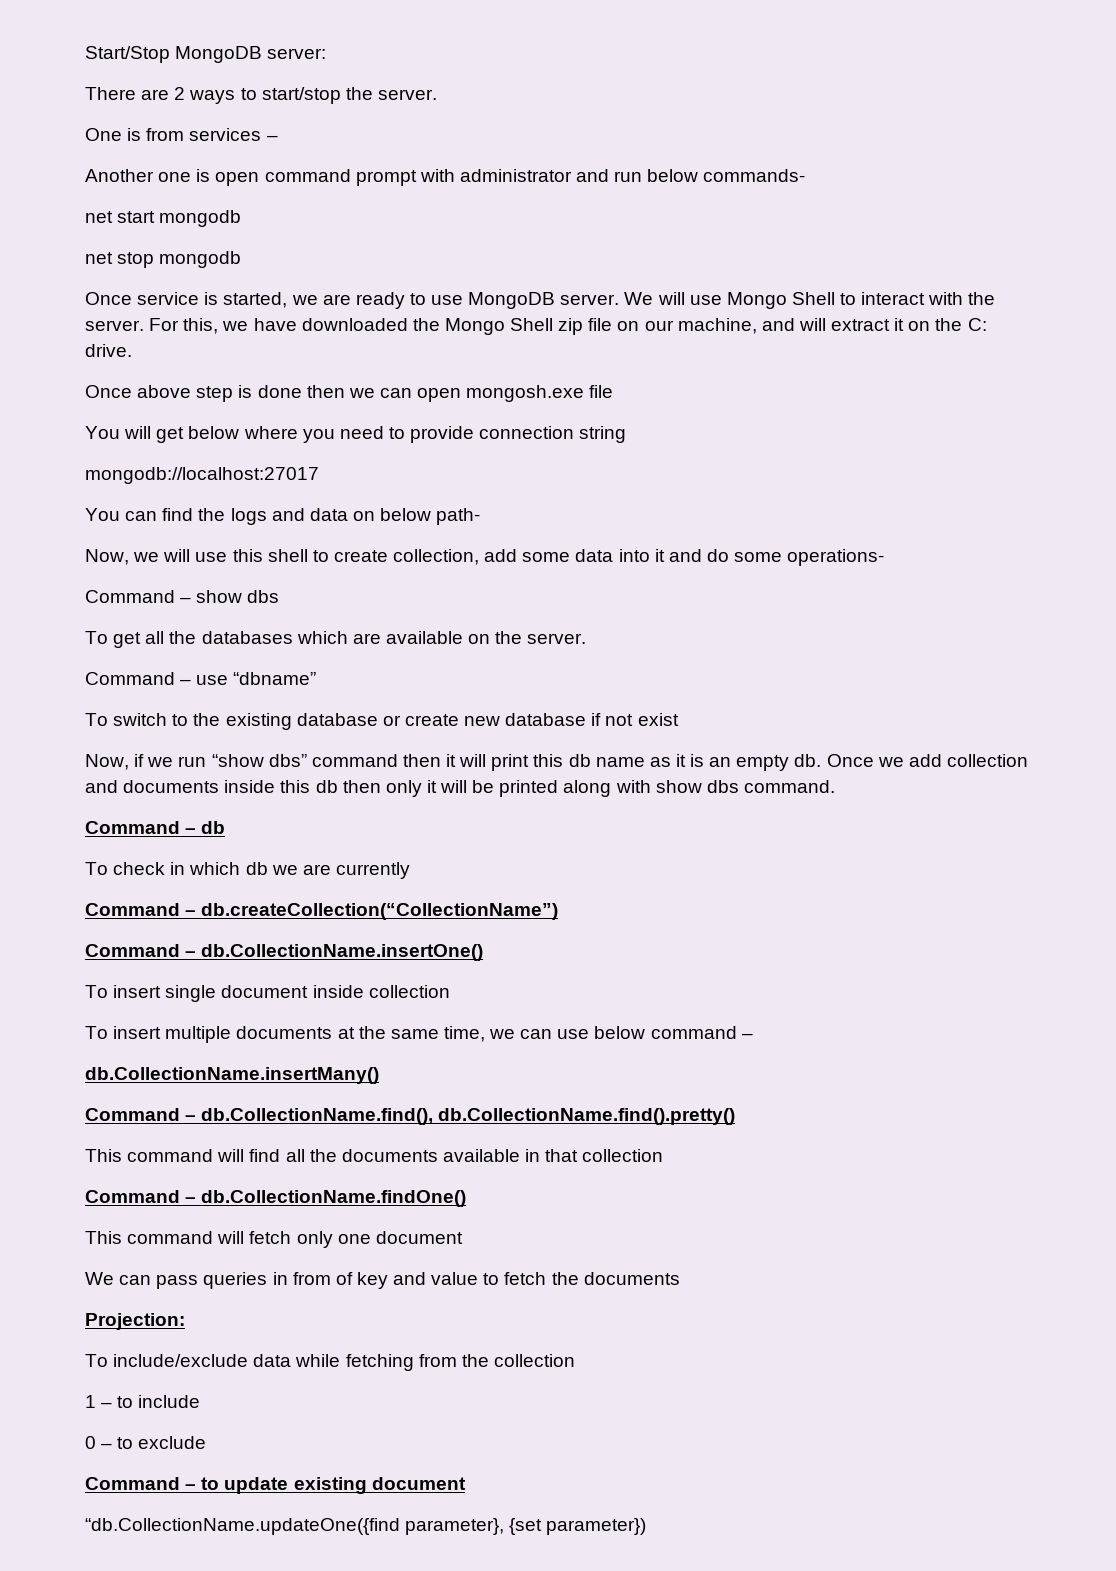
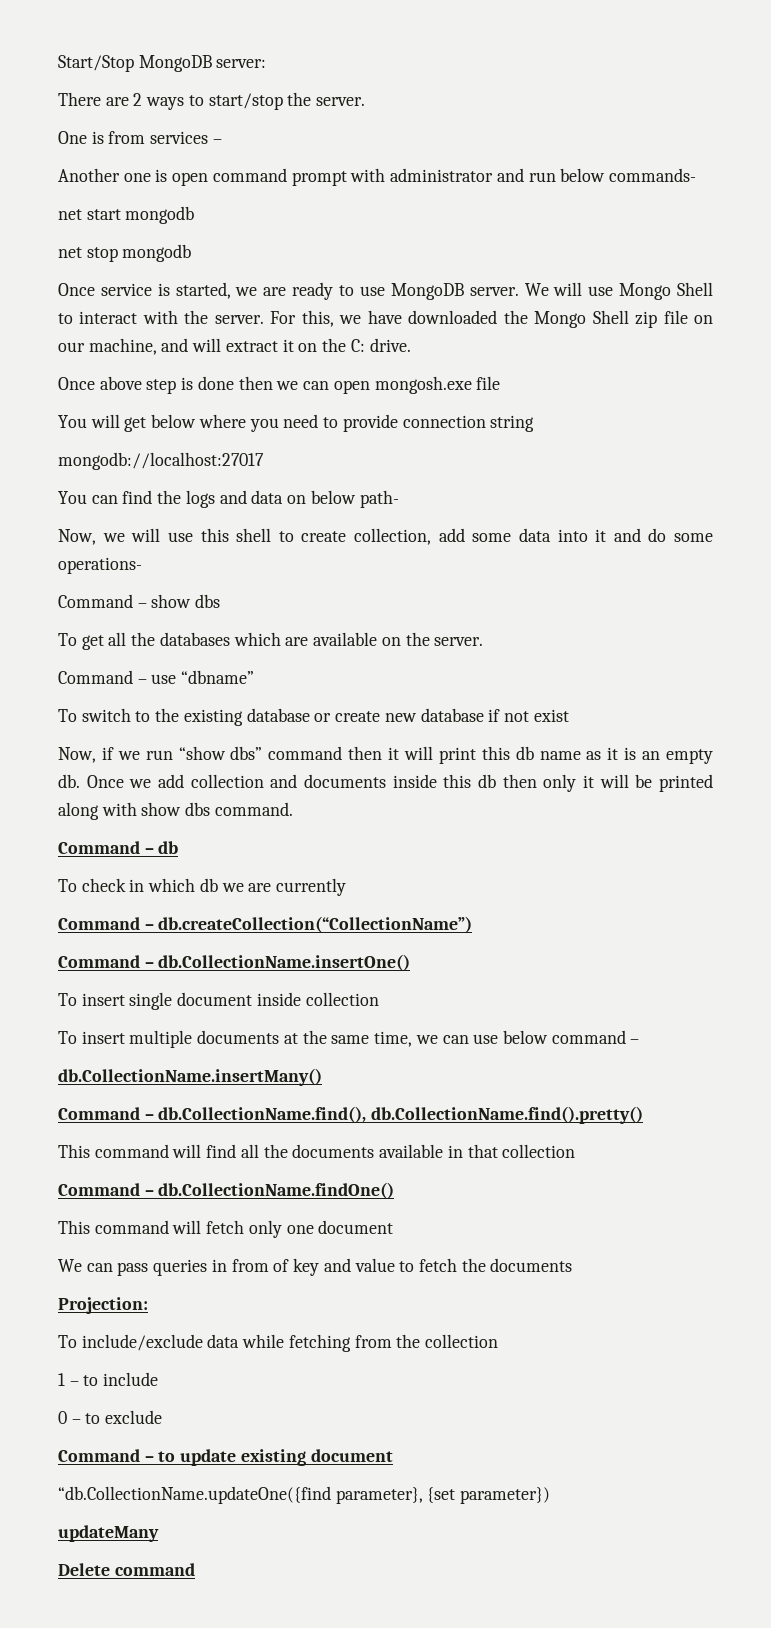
+ updateMany
+ Delete command

